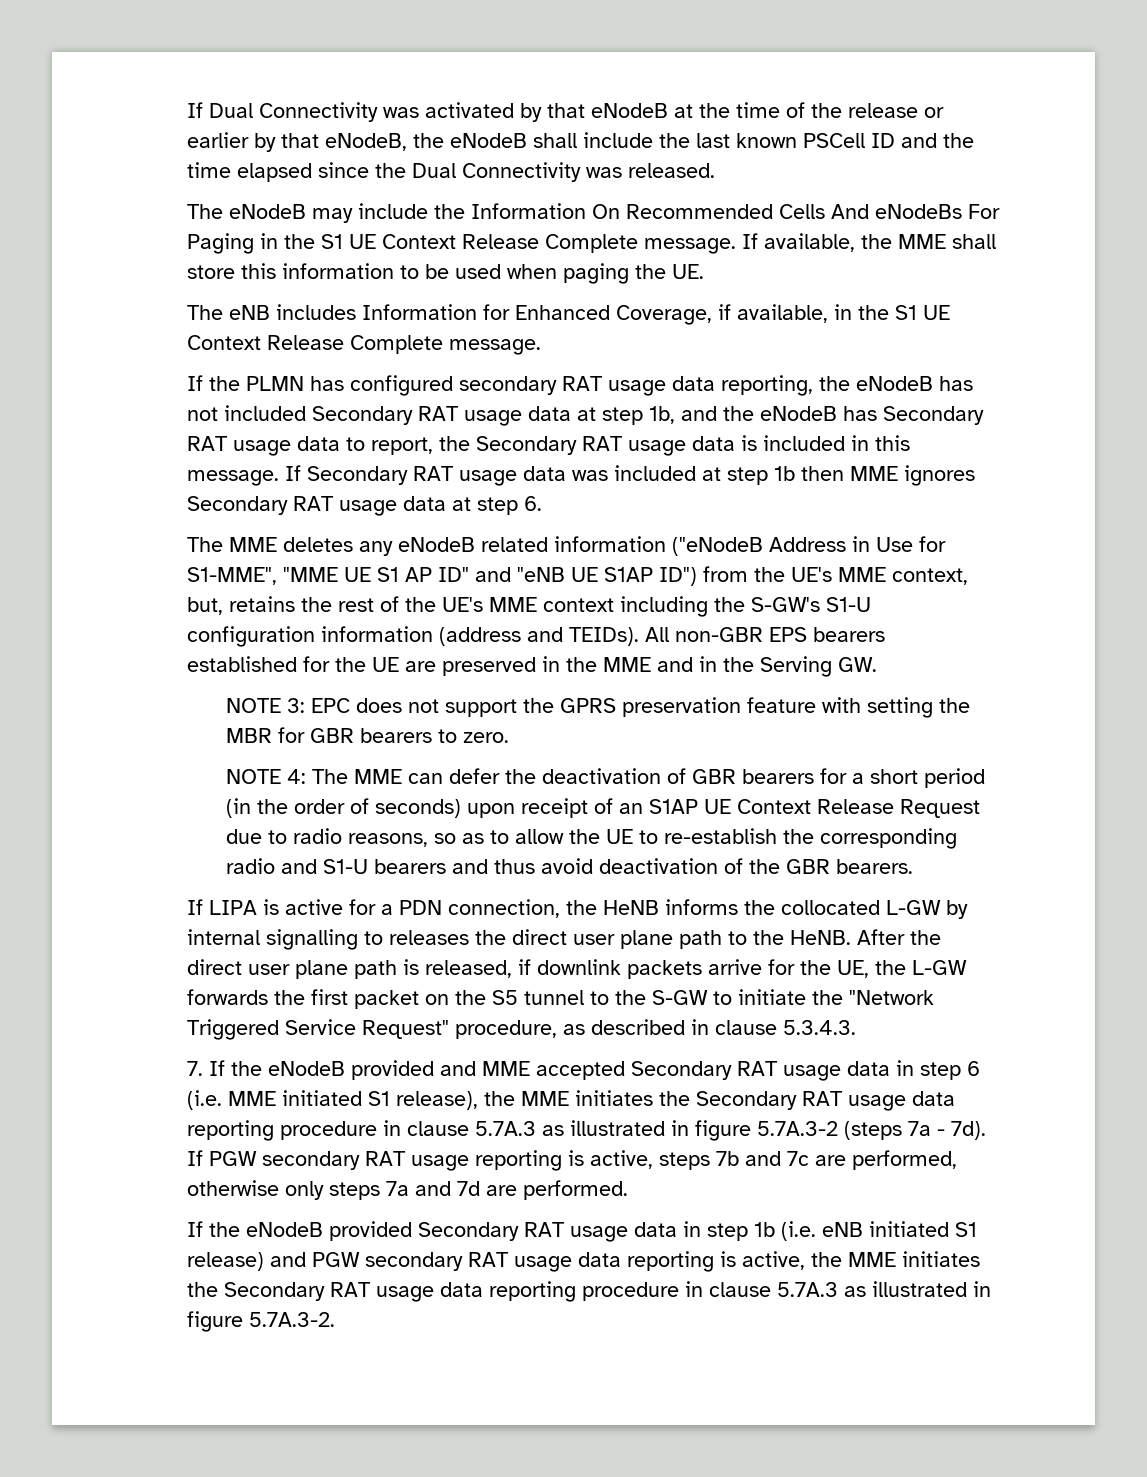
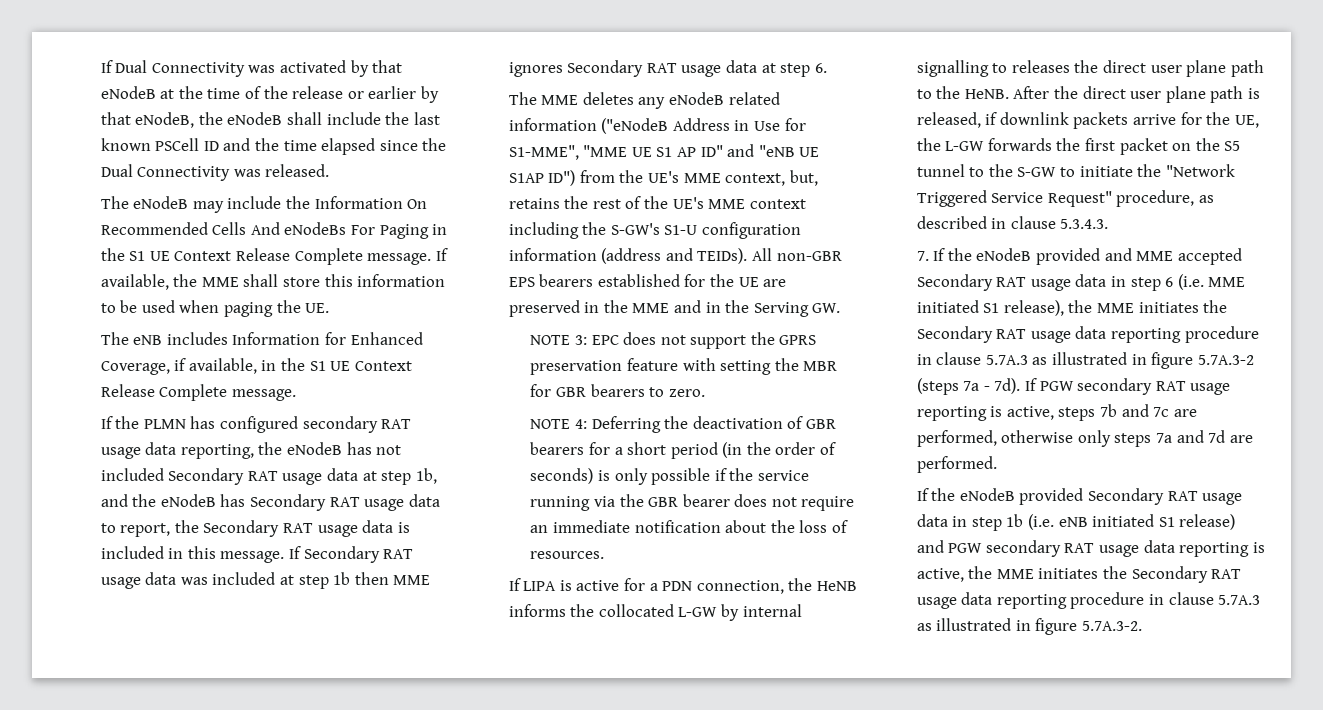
- NOTE 4: The MME can defer the deactivation of GBR bearers for a short period (in the order of seconds) upon receipt of an S1AP UE Context Release Request due to radio reasons, so as to allow the UE to re-establish the corresponding radio and S1-U bearers and thus avoid deactivation of the GBR bearers.
+ NOTE 4: Deferring the deactivation of GBR bearers for a short period (in the order of seconds) is only possible if the service running via the GBR bearer does not require an immediate notification about the loss of resources.

